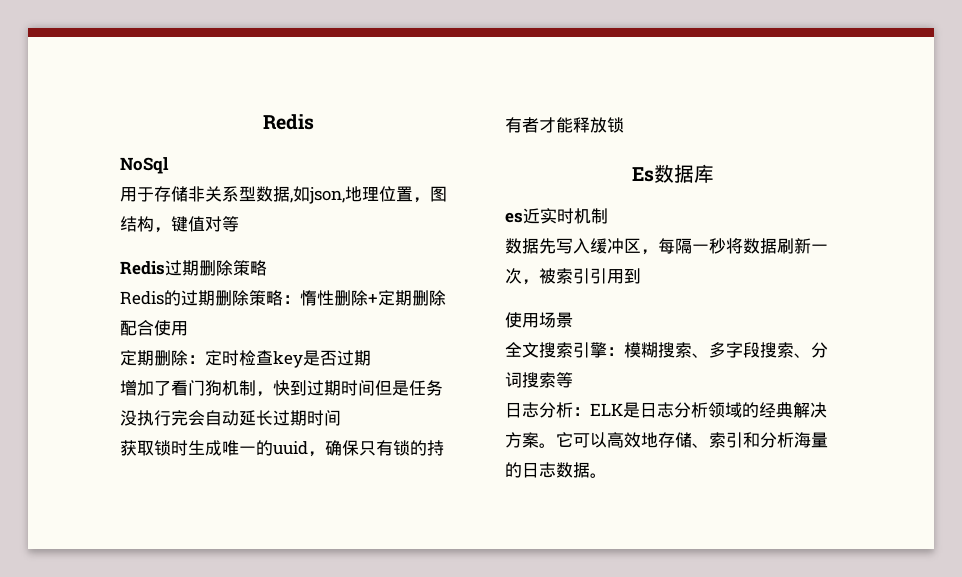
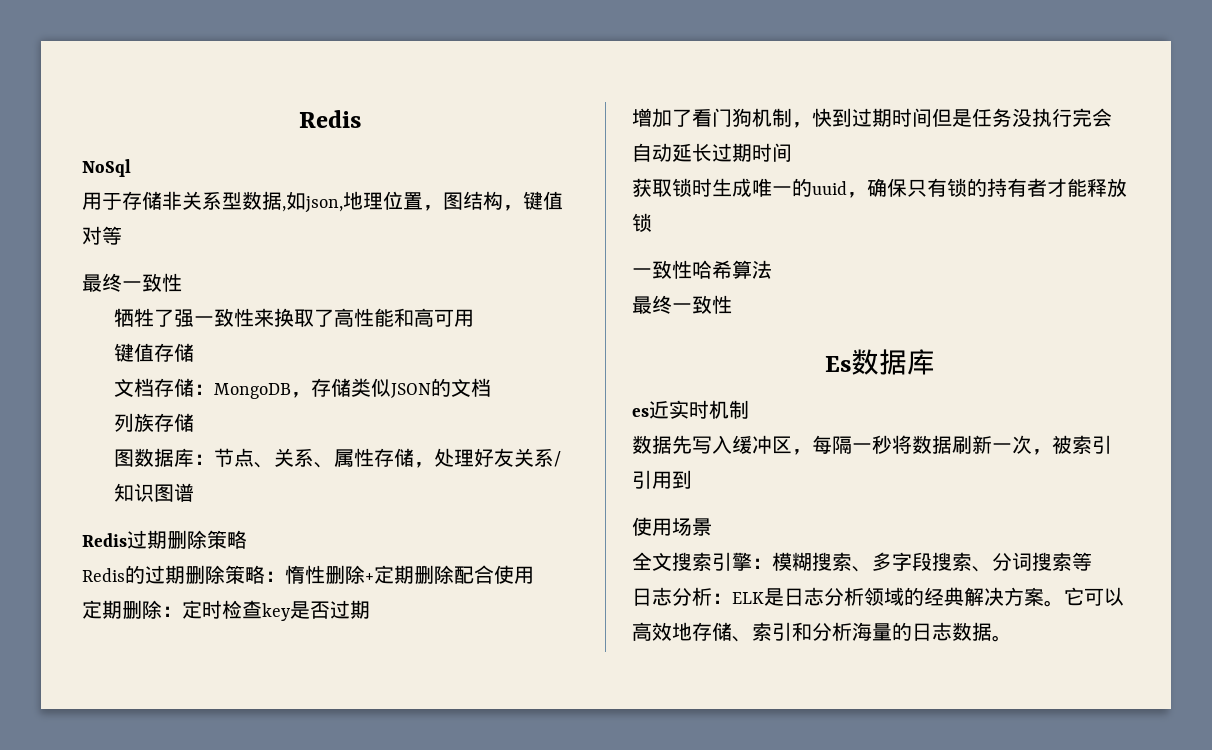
  用于存储非关系型数据,如json,地理位置，图结构，键值对等
+ 最终一致性
+ 牺牲了强一致性来换取了高性能和高可用
+ 键值存储
+ 文档存储：MongoDB，存储类似JSON的文档
+ 列族存储
+ 图数据库：节点、关系、属性存储，处理好友关系/知识图谱
+ 一致性哈希算法
+ 最终一致性

